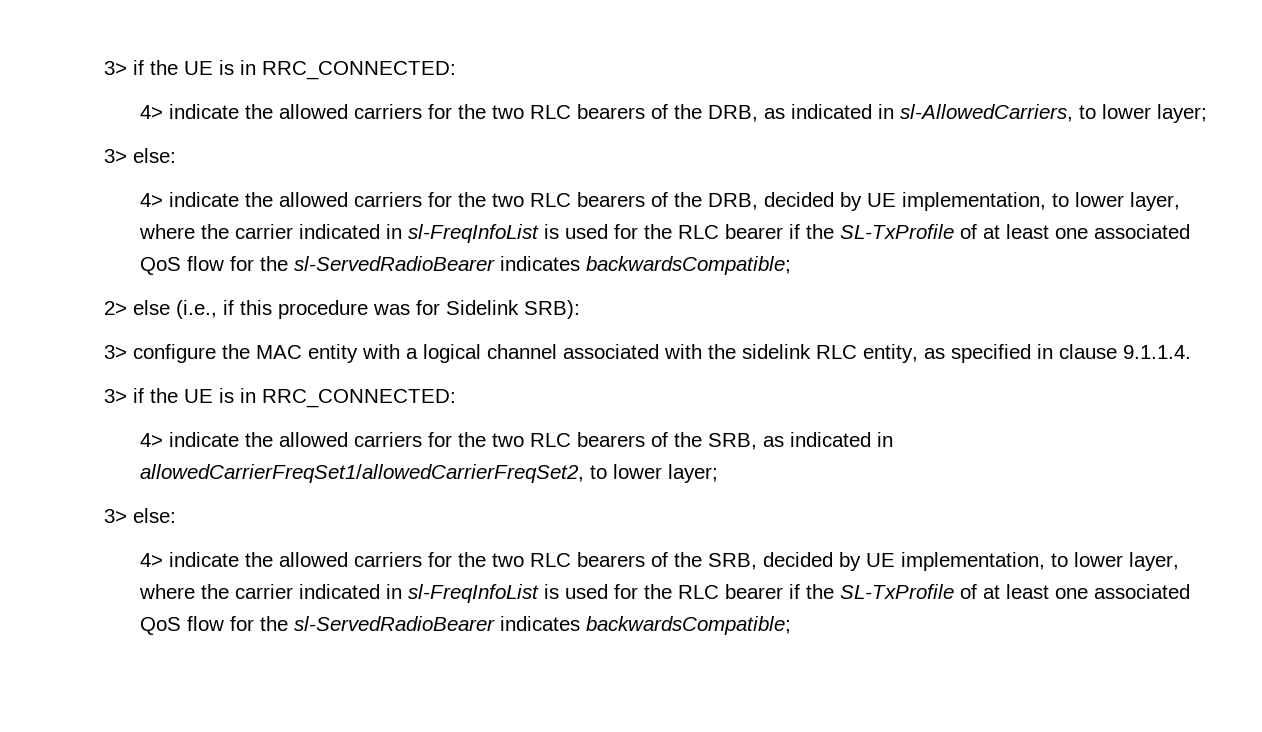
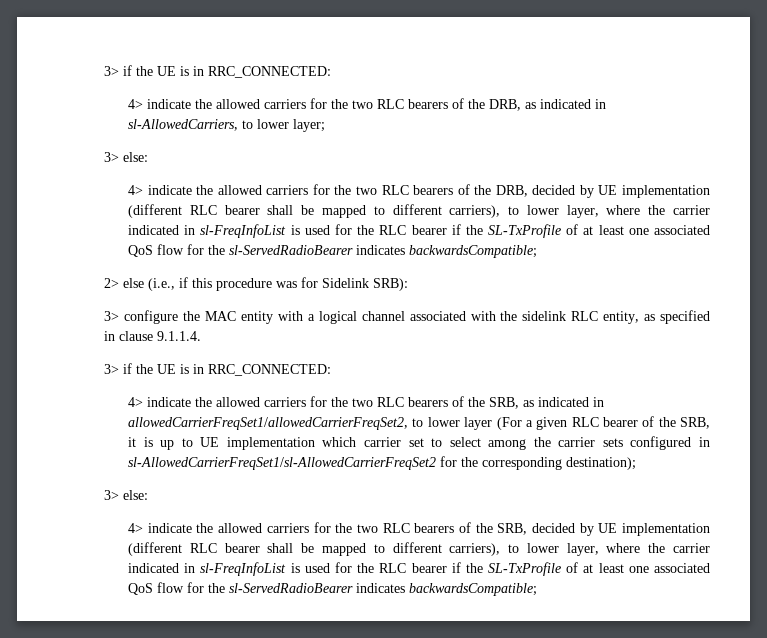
- 4> indicate the allowed carriers for the two RLC bearers of the DRB, decided by UE implementation, to lower layer, where the carrier indicated in sl-FreqInfoList is used for the RLC bearer if the SL-TxProfile of at least one associated QoS flow for the sl-ServedRadioBearer indicates backwardsCompatible;
+ 4> indicate the allowed carriers for the two RLC bearers of the DRB, decided by UE implementation (different RLC bearer shall be mapped to different carriers), to lower layer, where the carrier indicated in sl-FreqInfoList is used for the RLC bearer if the SL-TxProfile of at least one associated QoS flow for the sl-ServedRadioBearer indicates backwardsCompatible;
- 4> indicate the allowed carriers for the two RLC bearers of the SRB, as indicated in allowedCarrierFreqSet1/allowedCarrierFreqSet2, to lower layer;
+ 4> indicate the allowed carriers for the two RLC bearers of the SRB, as indicated in allowedCarrierFreqSet1/allowedCarrierFreqSet2, to lower layer (For a given RLC bearer of the SRB, it is up to UE implementation which carrier set to select among the carrier sets configured in sl-AllowedCarrierFreqSet1/sl-AllowedCarrierFreqSet2 for the corresponding destination);
- 4> indicate the allowed carriers for the two RLC bearers of the SRB, decided by UE implementation, to lower layer, where the carrier indicated in sl-FreqInfoList is used for the RLC bearer if the SL-TxProfile of at least one associated QoS flow for the sl-ServedRadioBearer indicates backwardsCompatible;
+ 4> indicate the allowed carriers for the two RLC bearers of the SRB, decided by UE implementation (different RLC bearer shall be mapped to different carriers), to lower layer, where the carrier indicated in sl-FreqInfoList is used for the RLC bearer if the SL-TxProfile of at least one associated QoS flow for the sl-ServedRadioBearer indicates backwardsCompatible;

